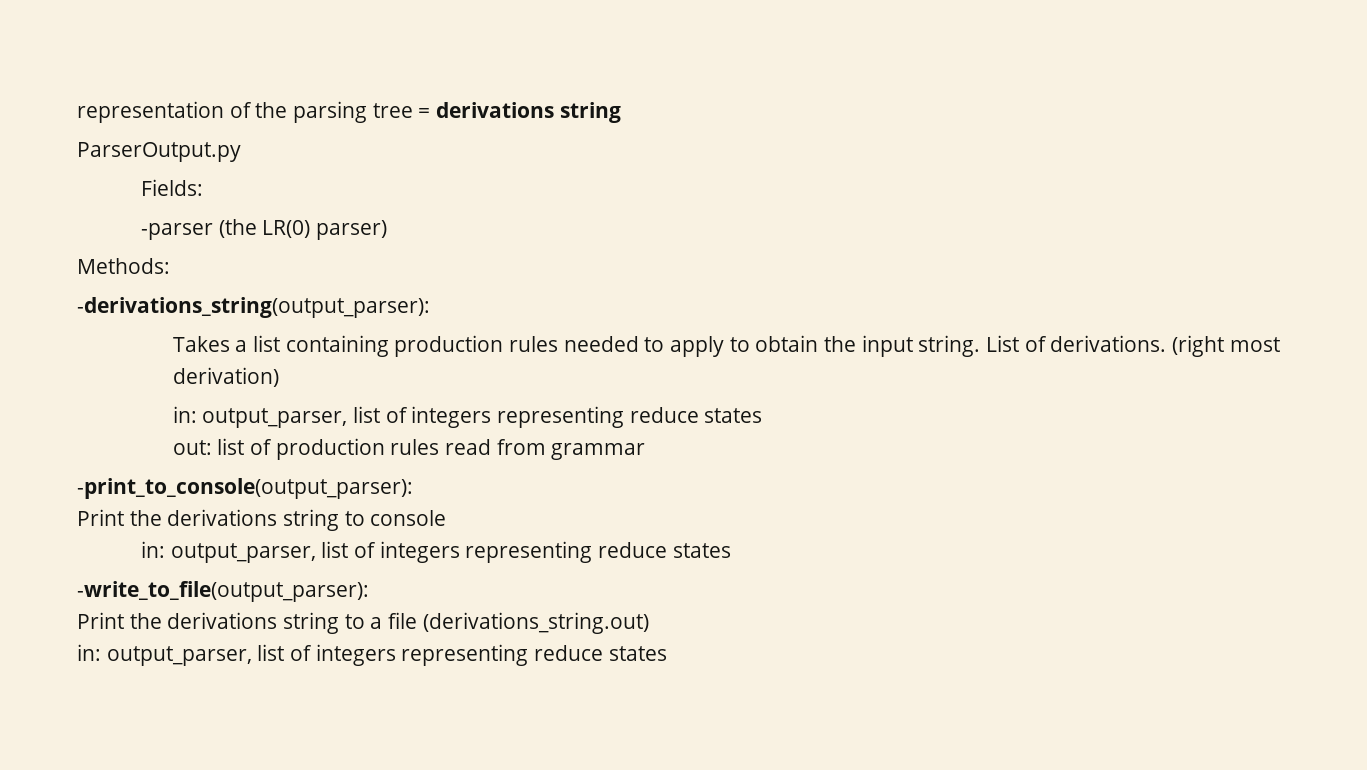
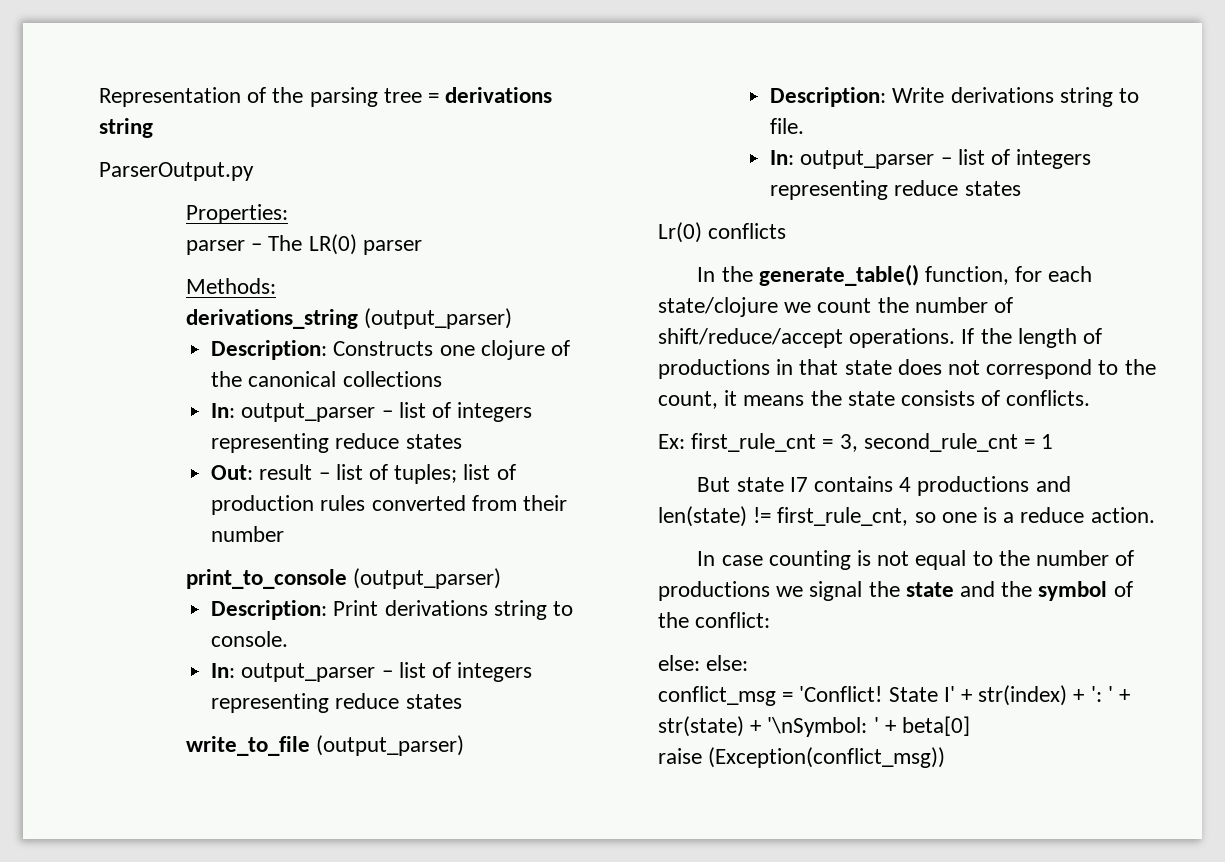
- representation of the parsing tree = derivations string
+ Representation of the parsing tree = derivations string
- Fields:
- -parser (the LR(0) parser)
+ Properties:
+ parser – The LR(0) parser
  Methods:
- -derivations_string(output_parser):
- Takes a list containing production rules needed to apply to obtain the input string. List of derivations. (right most derivation)
- in: output_parser, list of integers representing reduce states
- out: list of production rules read from grammar
- -print_to_console(output_parser):
- Print the derivations string to console
- in: output_parser, list of integers representing reduce states
- -write_to_file(output_parser):
- Print the derivations string to a file (derivations_string.out)
- in: output_parser, list of integers representing reduce states
+ derivations_string (output_parser)
+ Description: Constructs one clojure of the canonical collections
+ In: output_parser – list of integers representing reduce states
+ Out: result – list of tuples; list of production rules converted from their number
+ print_to_console (output_parser)
+ Description: Print derivations string to console.
+ In: output_parser – list of integers representing reduce states
+ write_to_file (output_parser)
+ Description: Write derivations string to file.
+ In: output_parser – list of integers representing reduce states
+ Lr(0) conflicts
+ In the generate_table() function, for each state/clojure we count the number of shift/reduce/accept operations. If the length of productions in that state does not correspond to the count, it means the state consists of conflicts.
+ Ex: first_rule_cnt = 3, second_rule_cnt = 1
+ But state I7 contains 4 productions and len(state) != first_rule_cnt, so one is a reduce action.
+ In case counting is not equal to the number of productions we signal the state and the symbol of the conflict:
+ else: else:
+ conflict_msg = 'Conflict! State I' + str(index) + ': ' + str(state) + '\nSymbol: ' + beta[0]
+ raise (Exception(conflict_msg))

